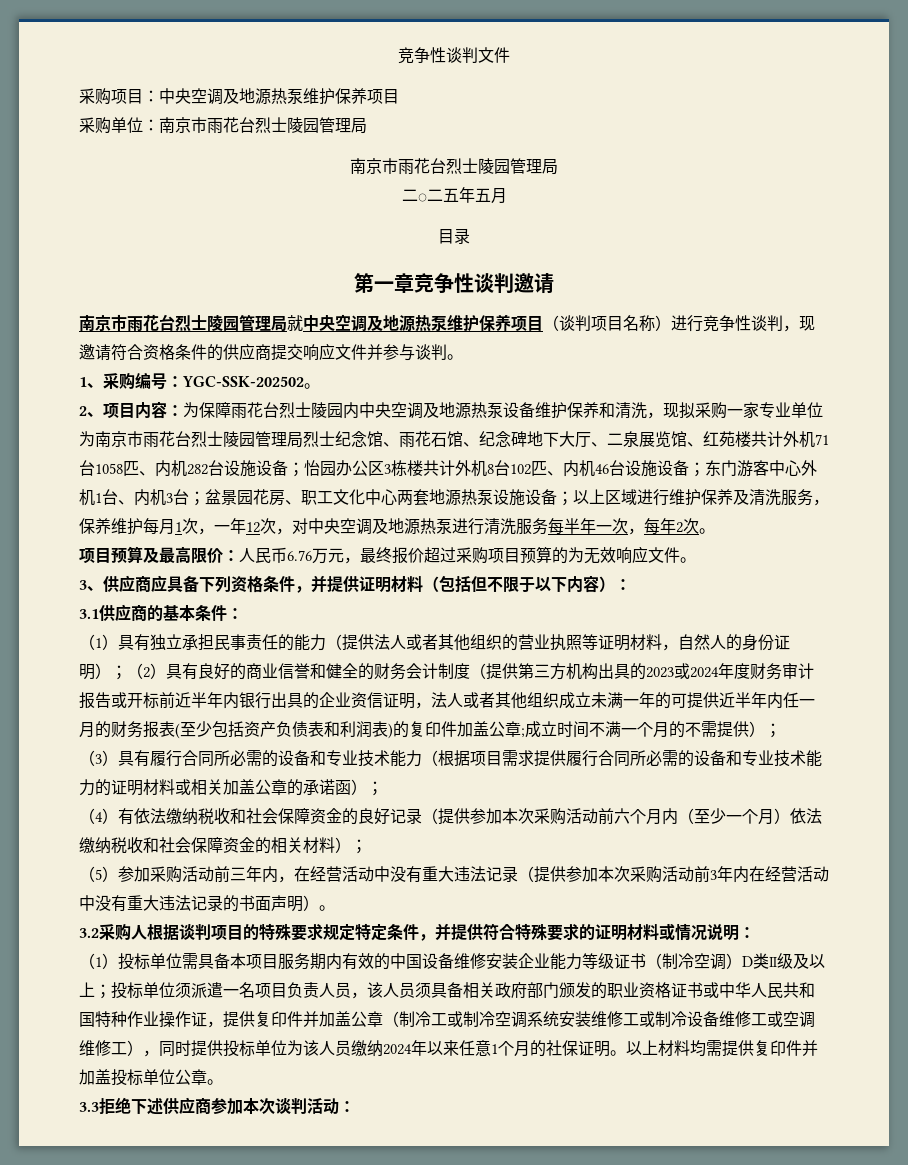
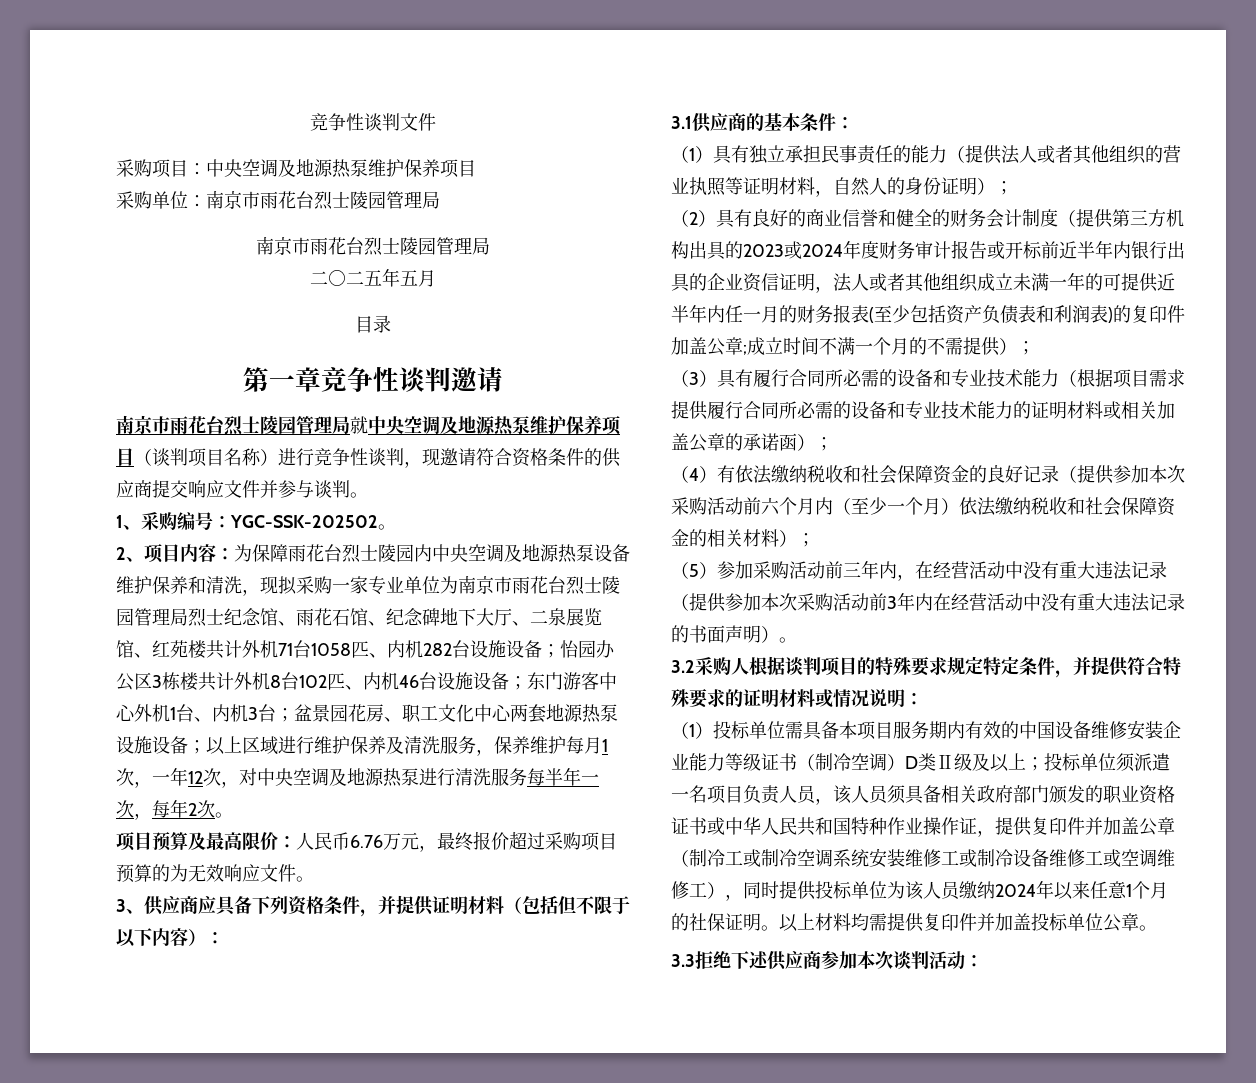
- （1）具有独立承担民事责任的能力（提供法人或者其他组织的营业执照等证明材料，自然人的身份证明）；（2）具有良好的商业信誉和健全的财务会计制度（提供第三方机构出具的2023或2024年度财务审计报告或开标前近半年内银行出具的企业资信证明，法人或者其他组织成立未满一年的可提供近半年内任一月的财务报表(至少包括资产负债表和利润表)的复印件加盖公章;
+ （1）具有独立承担民事责任的能力（提供法人或者其他组织的营业执照等证明材料，自然人的身份证明）；
+ （2）具有良好的商业信誉和健全的财务会计制度（提供第三方机构出具的2023或2024年度财务审计报告或开标前近半年内银行出具的企业资信证明，法人或者其他组织成立未满一年的可提供近半年内任一月的财务报表(至少包括资产负债表和利润表)的复印件加盖公章;

